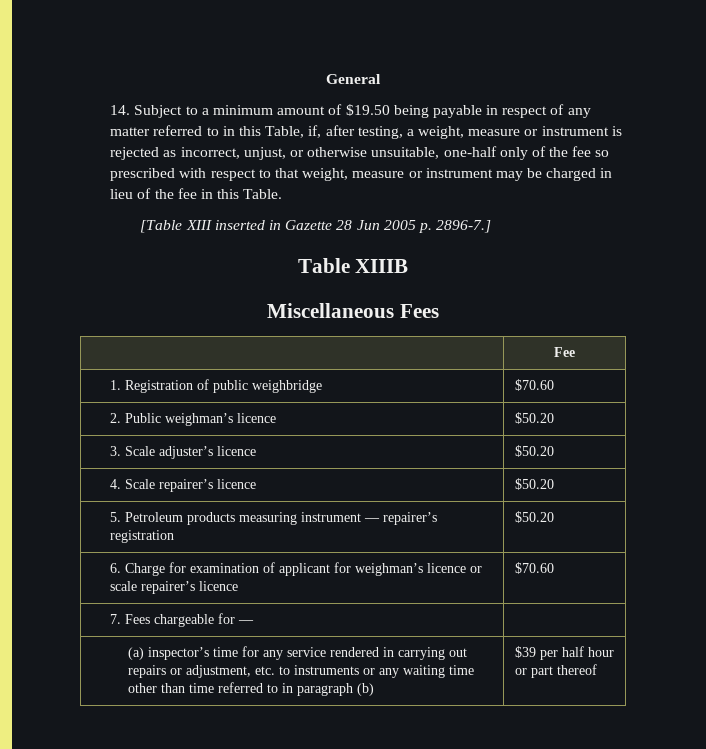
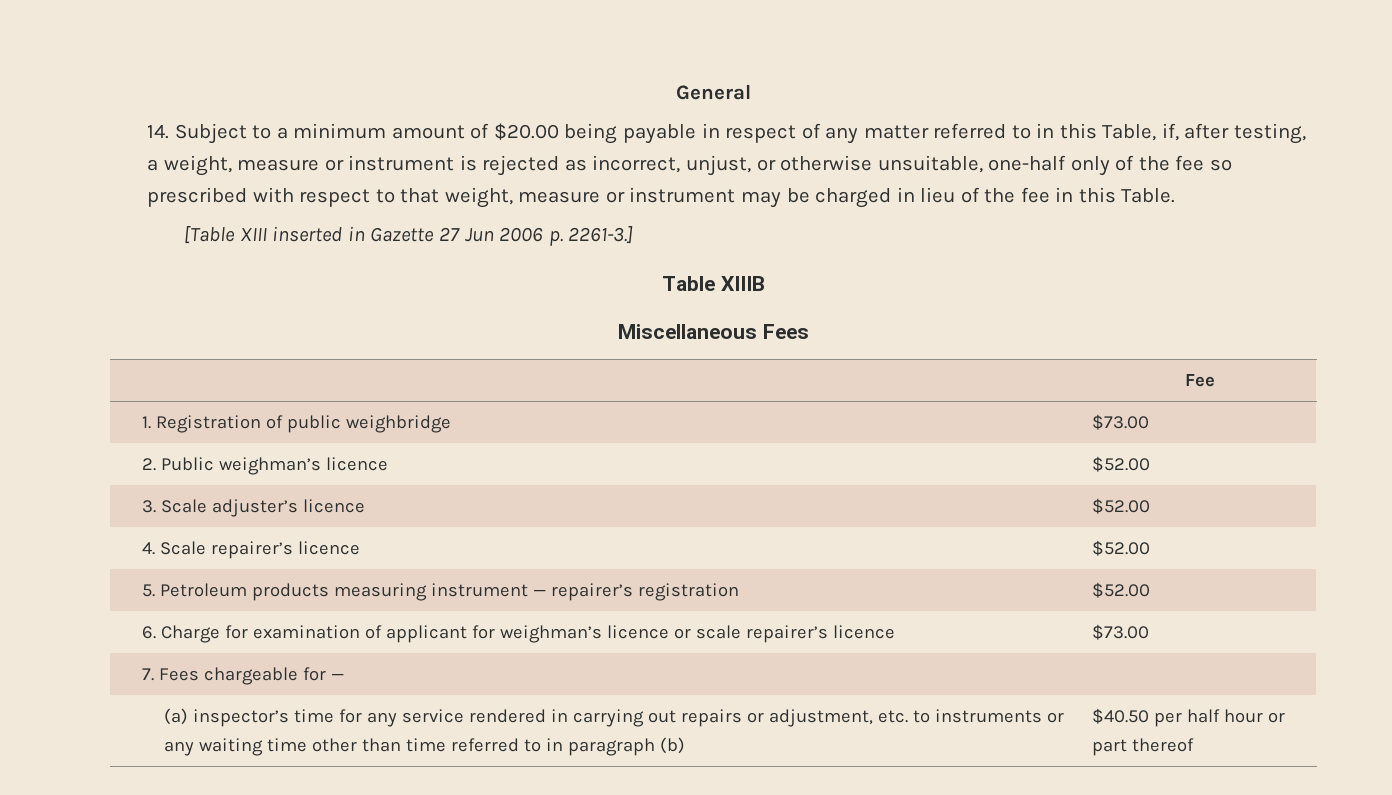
- 14. Subject to a minimum amount of $19.50 being payable in respect of any matter referred to in this Table, if, after testing, a weight, measure or instrument is rejected as incorrect, unjust, or otherwise unsuitable, one-half only of the fee so prescribed with respect to that weight, measure or instrument may be charged in lieu of the fee in this Table.
+ 14. Subject to a minimum amount of $20.00 being payable in respect of any matter referred to in this Table, if, after testing, a weight, measure or instrument is rejected as incorrect, unjust, or otherwise unsuitable, one-half only of the fee so prescribed with respect to that weight, measure or instrument may be charged in lieu of the fee in this Table.
- [Table XIII inserted in Gazette 28 Jun 2005 p. 2896-7.]
+ [Table XIII inserted in Gazette 27 Jun 2006 p. 2261-3.]
- 1. Registration of public weighbridge | $70.60
+ 1. Registration of public weighbridge | $73.00
- 2. Public weighman’s licence | $50.20
+ 2. Public weighman’s licence | $52.00
- 3. Scale adjuster’s licence | $50.20
+ 3. Scale adjuster’s licence | $52.00
- 4. Scale repairer’s licence | $50.20
+ 4. Scale repairer’s licence | $52.00
- 5. Petroleum products measuring instrument — repairer’s registration | $50.20
+ 5. Petroleum products measuring instrument — repairer’s registration | $52.00
- 6. Charge for examination of applicant for weighman’s licence or scale repairer’s licence | $70.60
+ 6. Charge for examination of applicant for weighman’s licence or scale repairer’s licence | $73.00
- (a) inspector’s time for any service rendered in carrying out repairs or adjustment, etc. to instruments or any waiting time other than time referred to in paragraph (b) | $39 per half hour or part thereof
+ (a) inspector’s time for any service rendered in carrying out repairs or adjustment, etc. to instruments or any waiting time other than time referred to in paragraph (b) | $40.50 per half hour or part thereof

